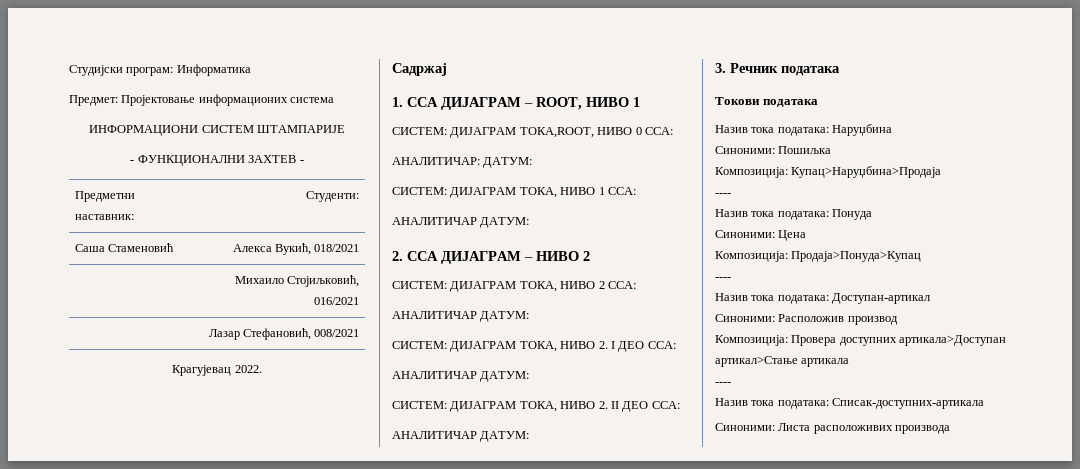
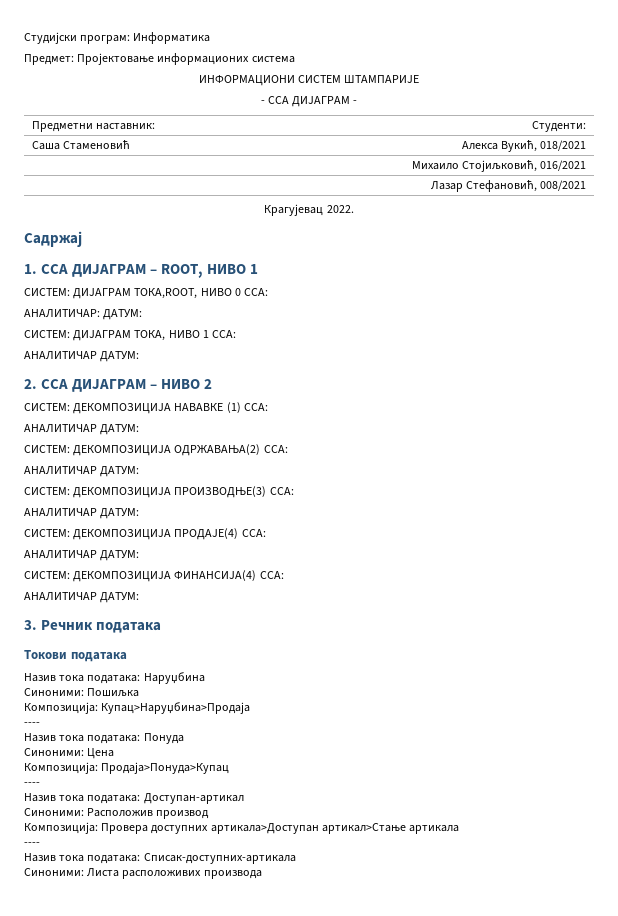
- - ФУНКЦИОНАЛНИ ЗАХТЕВ -
+ - ССА ДИЈАГРАМ -
- СИСТЕМ: ДИЈАГРАМ ТОКА, НИВО 2 ССА:
+ СИСТЕМ: ДЕКОМПОЗИЦИЈА НАВАВКЕ (1) ССА:
  АНАЛИТИЧАР ДАТУМ:
- СИСТЕМ: ДИЈАГРАМ ТОКА, НИВО 2. I ДЕО ССА:
+ СИСТЕМ: ДЕКОМПОЗИЦИЈА ОДРЖАВАЊА(2) ССА:
  АНАЛИТИЧАР ДАТУМ:
- СИСТЕМ: ДИЈАГРАМ ТОКА, НИВО 2. II ДЕО ССА:
+ СИСТЕМ: ДЕКОМПОЗИЦИЈА ПРОИЗВОДЊЕ(3) ССА:
+ АНАЛИТИЧАР ДАТУМ:
+ СИСТЕМ: ДЕКОМПОЗИЦИЈА ПРОДАЈЕ(4) ССА:
+ АНАЛИТИЧАР ДАТУМ:
+ СИСТЕМ: ДЕКОМПОЗИЦИЈА ФИНАНСИЈА(4) ССА:

